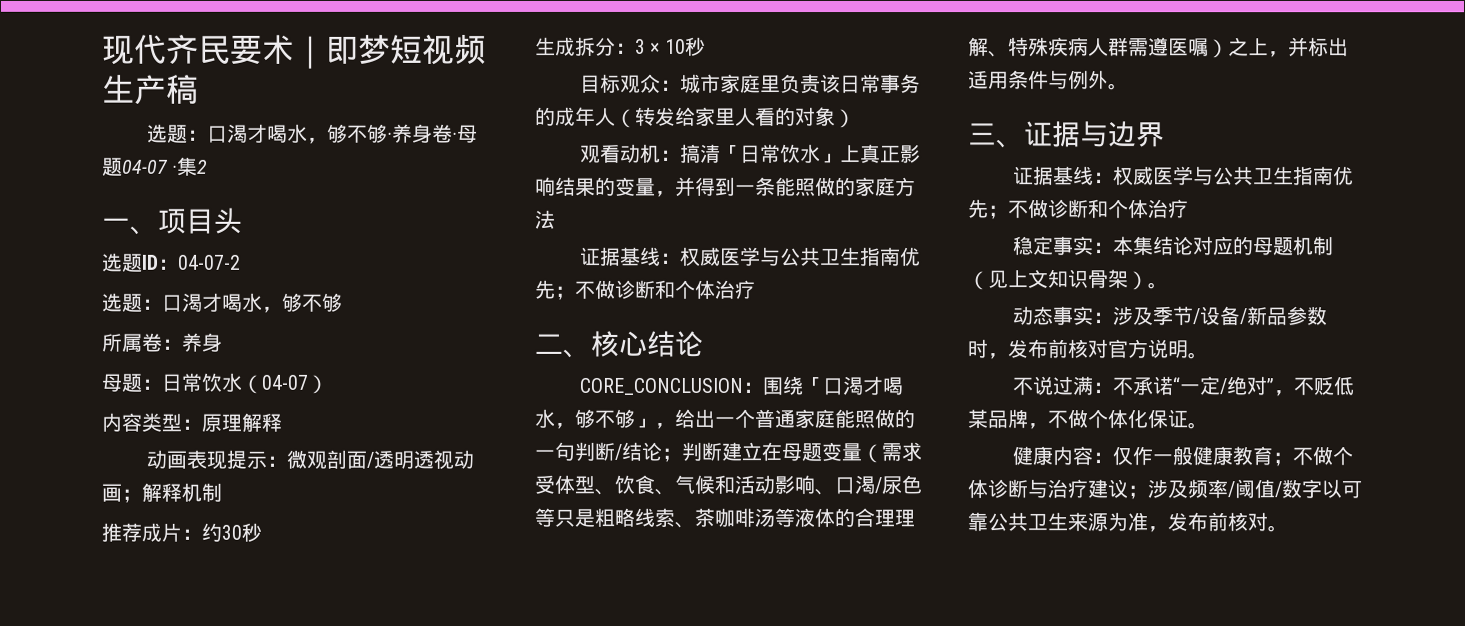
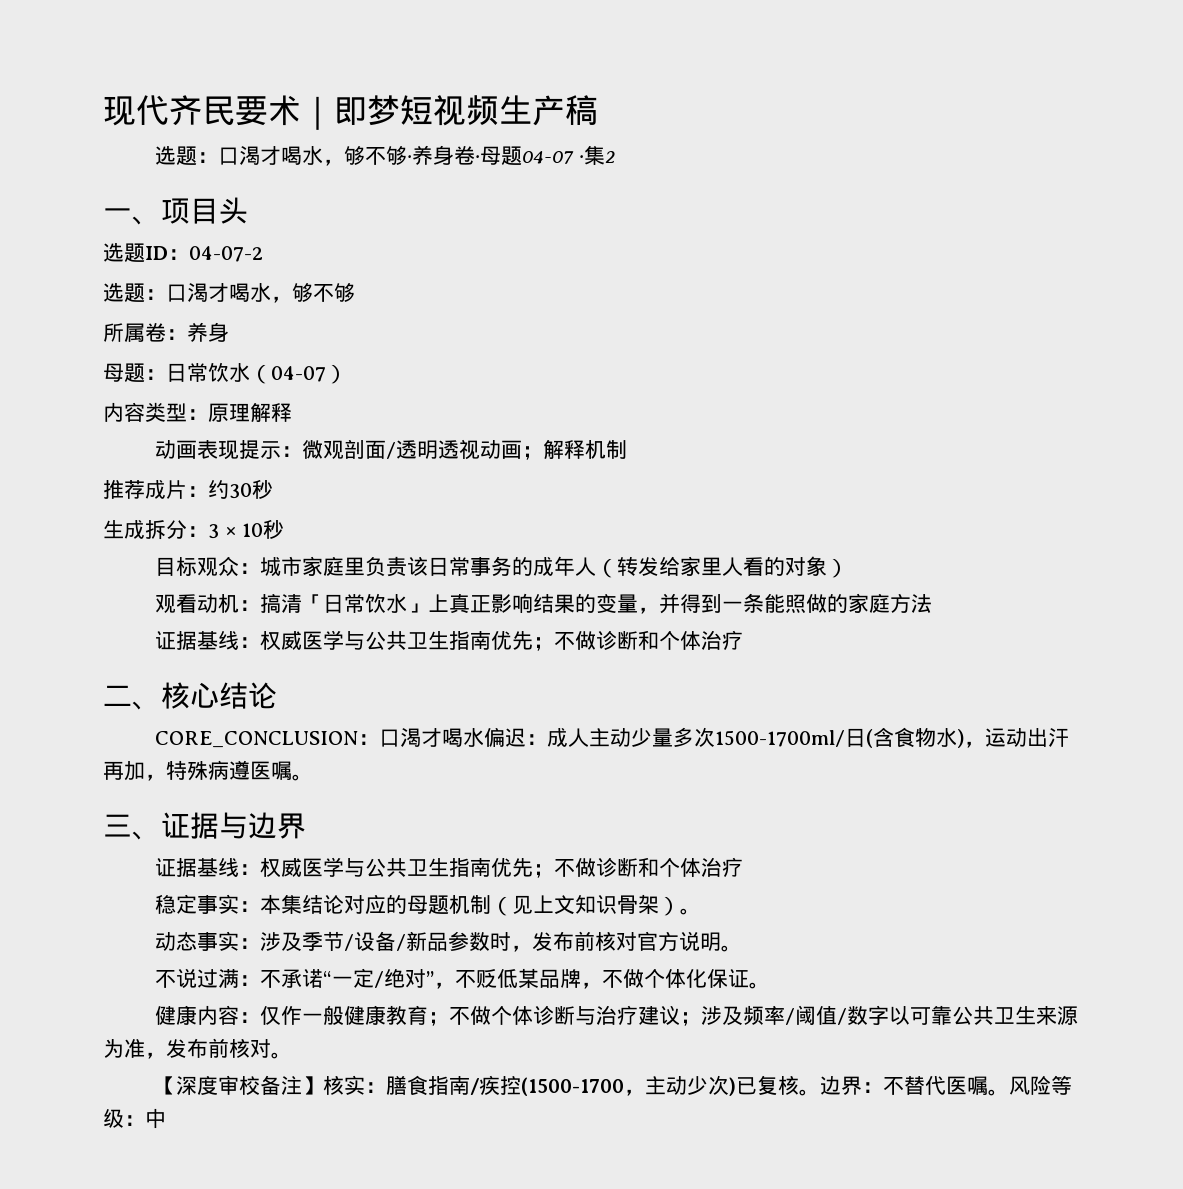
- CORE_CONCLUSION：围绕「口渴才喝水，够不够」，给出一个普通家庭能照做的一句判断/结论；判断建立在母题变量（需求受体型、饮食、气候和活动影响、口渴/尿色等只是粗略线索、茶咖啡汤等液体的合理理解、特殊疾病人群需遵医嘱）之上，并标出适用条件与例外。
+ CORE_CONCLUSION：口渴才喝水偏迟：成人主动少量多次1500-1700ml/日(含食物水)，运动出汗再加，特殊病遵医嘱。
+ 【深度审校备注】核实：膳食指南/疾控(1500-1700，主动少次)已复核。边界：不替代医嘱。风险等级：中

